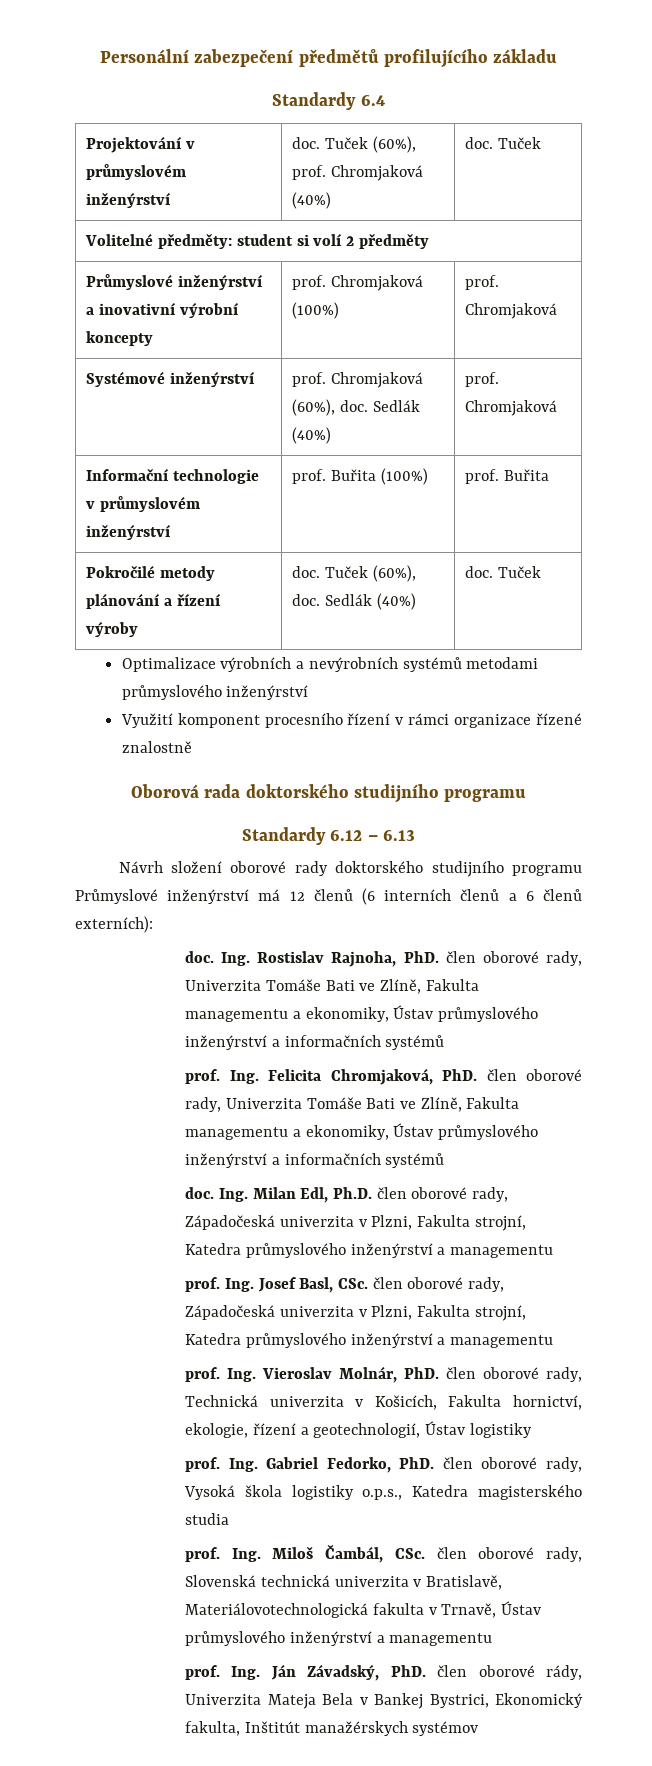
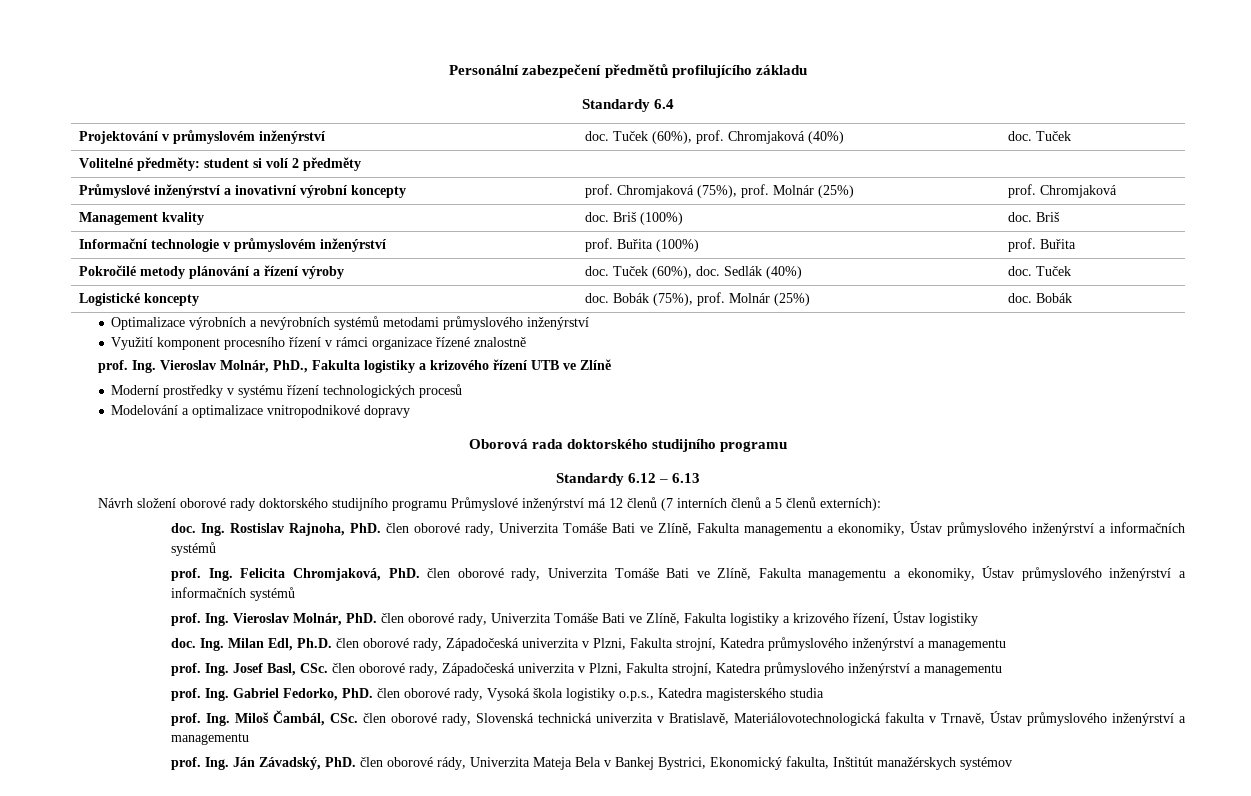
- Průmyslové inženýrství a inovativní výrobní koncepty | prof. Chromjaková (100%) | prof. Chromjaková
- Systémové inženýrství | prof. Chromjaková (60%), doc. Sedlák (40%) | prof. Chromjaková
+ Průmyslové inženýrství a inovativní výrobní koncepty | prof. Chromjaková (75%), prof. Molnár (25%) | prof. Chromjaková
+ Management kvality | doc. Briš (100%) | doc. Briš
+ Logistické koncepty | doc. Bobák (75%), prof. Molnár (25%) | doc. Bobák
+ prof. Ing. Vieroslav Molnár, PhD., Fakulta logistiky a krizového řízení UTB ve Zlíně
+ Moderní prostředky v systému řízení technologických procesů
+ Modelování a optimalizace vnitropodnikové dopravy
- Návrh složení oborové rady doktorského studijního programu Průmyslové inženýrství má 12 členů (6 interních členů a 6 členů externích):
+ Návrh složení oborové rady doktorského studijního programu Průmyslové inženýrství má 12 členů (7 interních členů a 5 členů externích):
+ prof. Ing. Vieroslav Molnár, PhD. člen oborové rady, Univerzita Tomáše Bati ve Zlíně, Fakulta logistiky a krizového řízení, Ústav logistiky
- prof. Ing. Vieroslav Molnár, PhD. člen oborové rady, Technická univerzita v Košicích, Fakulta hornictví, ekologie, řízení a geotechnologií, Ústav logistiky

